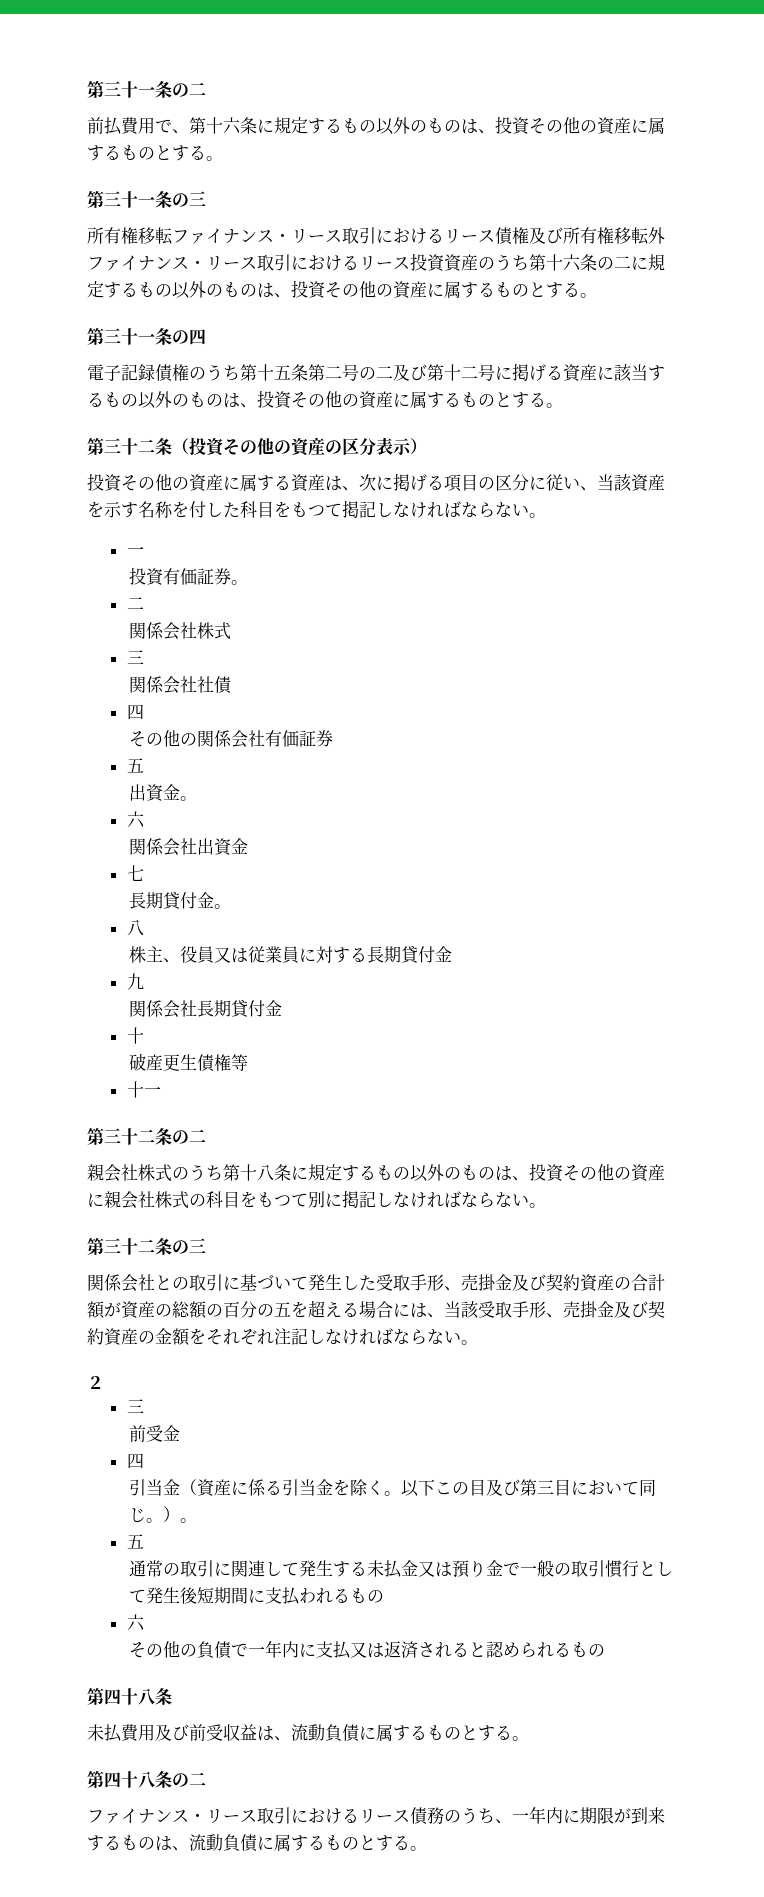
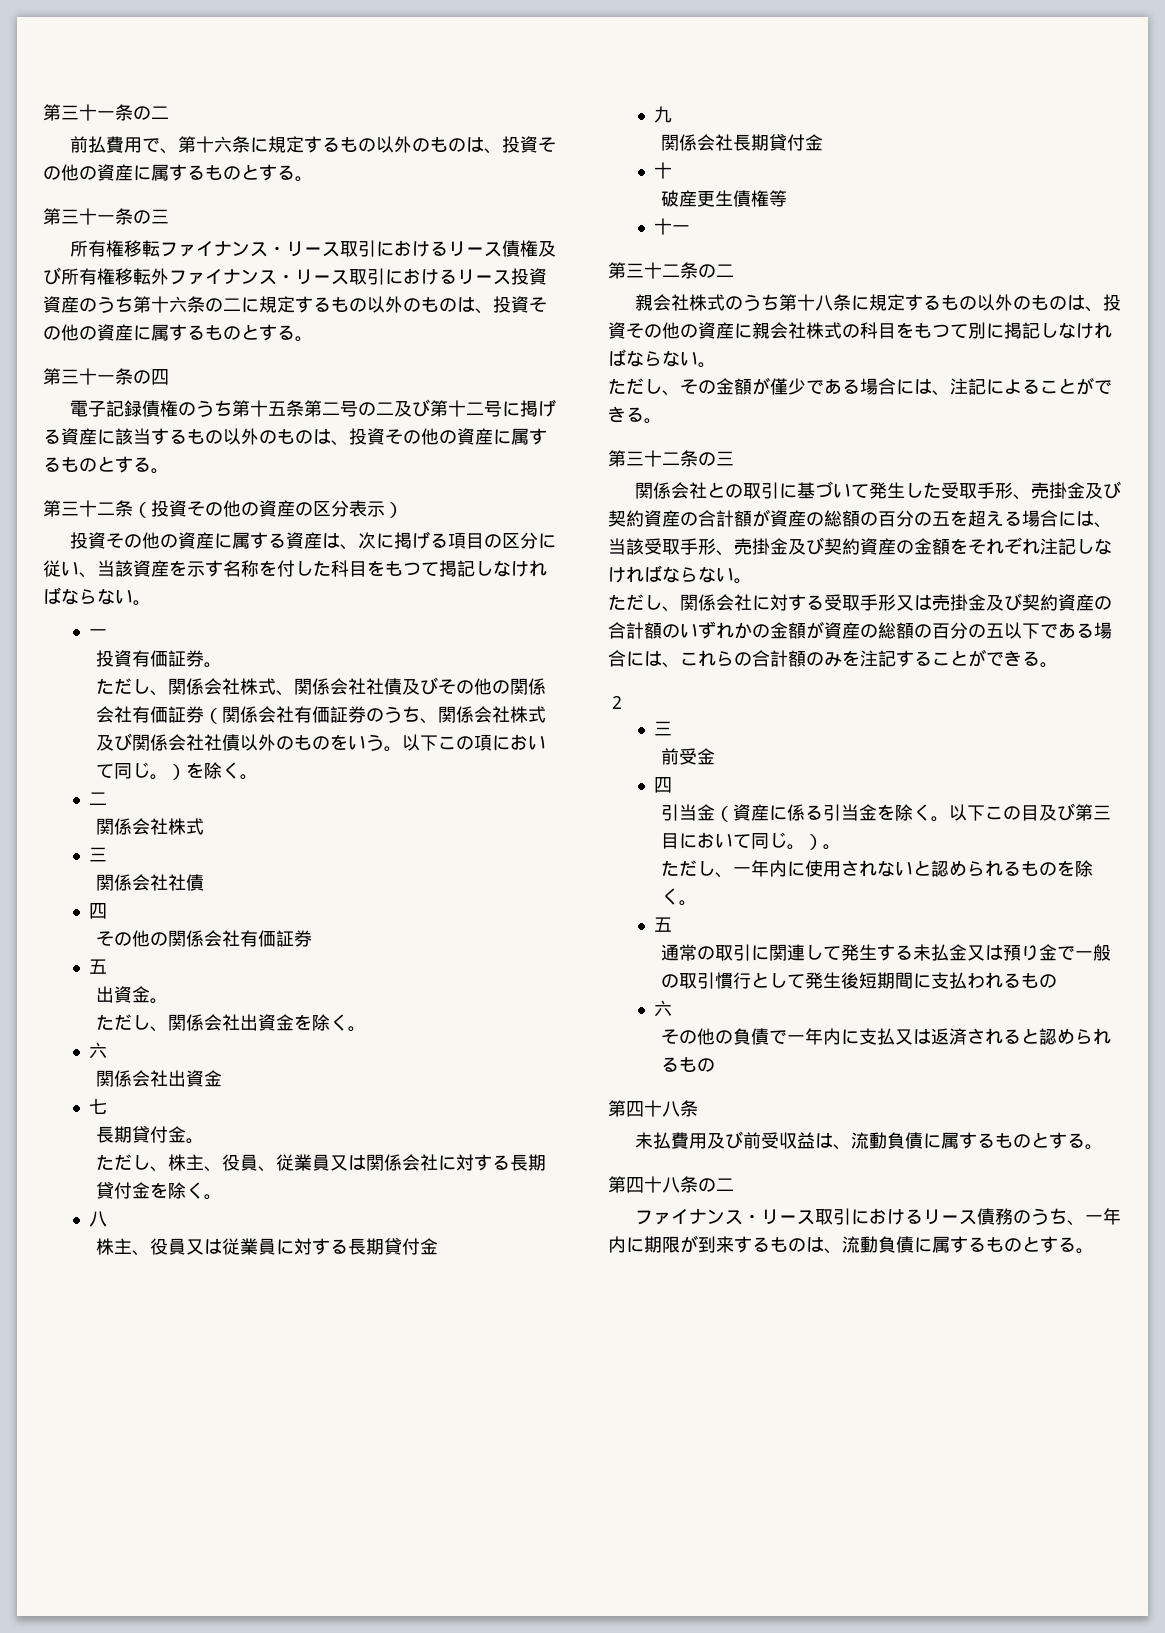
+ ただし、関係会社株式、関係会社社債及びその他の関係会社有価証券（関係会社有価証券のうち、関係会社株式及び関係会社社債以外のものをいう。以下この項において同じ。）を除く。
+ ただし、関係会社出資金を除く。
+ ただし、株主、役員、従業員又は関係会社に対する長期貸付金を除く。
+ ただし、その金額が僅少である場合には、注記によることができる。
+ ただし、関係会社に対する受取手形又は売掛金及び契約資産の合計額のいずれかの金額が資産の総額の百分の五以下である場合には、これらの合計額のみを注記することができる。
+ ただし、一年内に使用されないと認められるものを除く。

